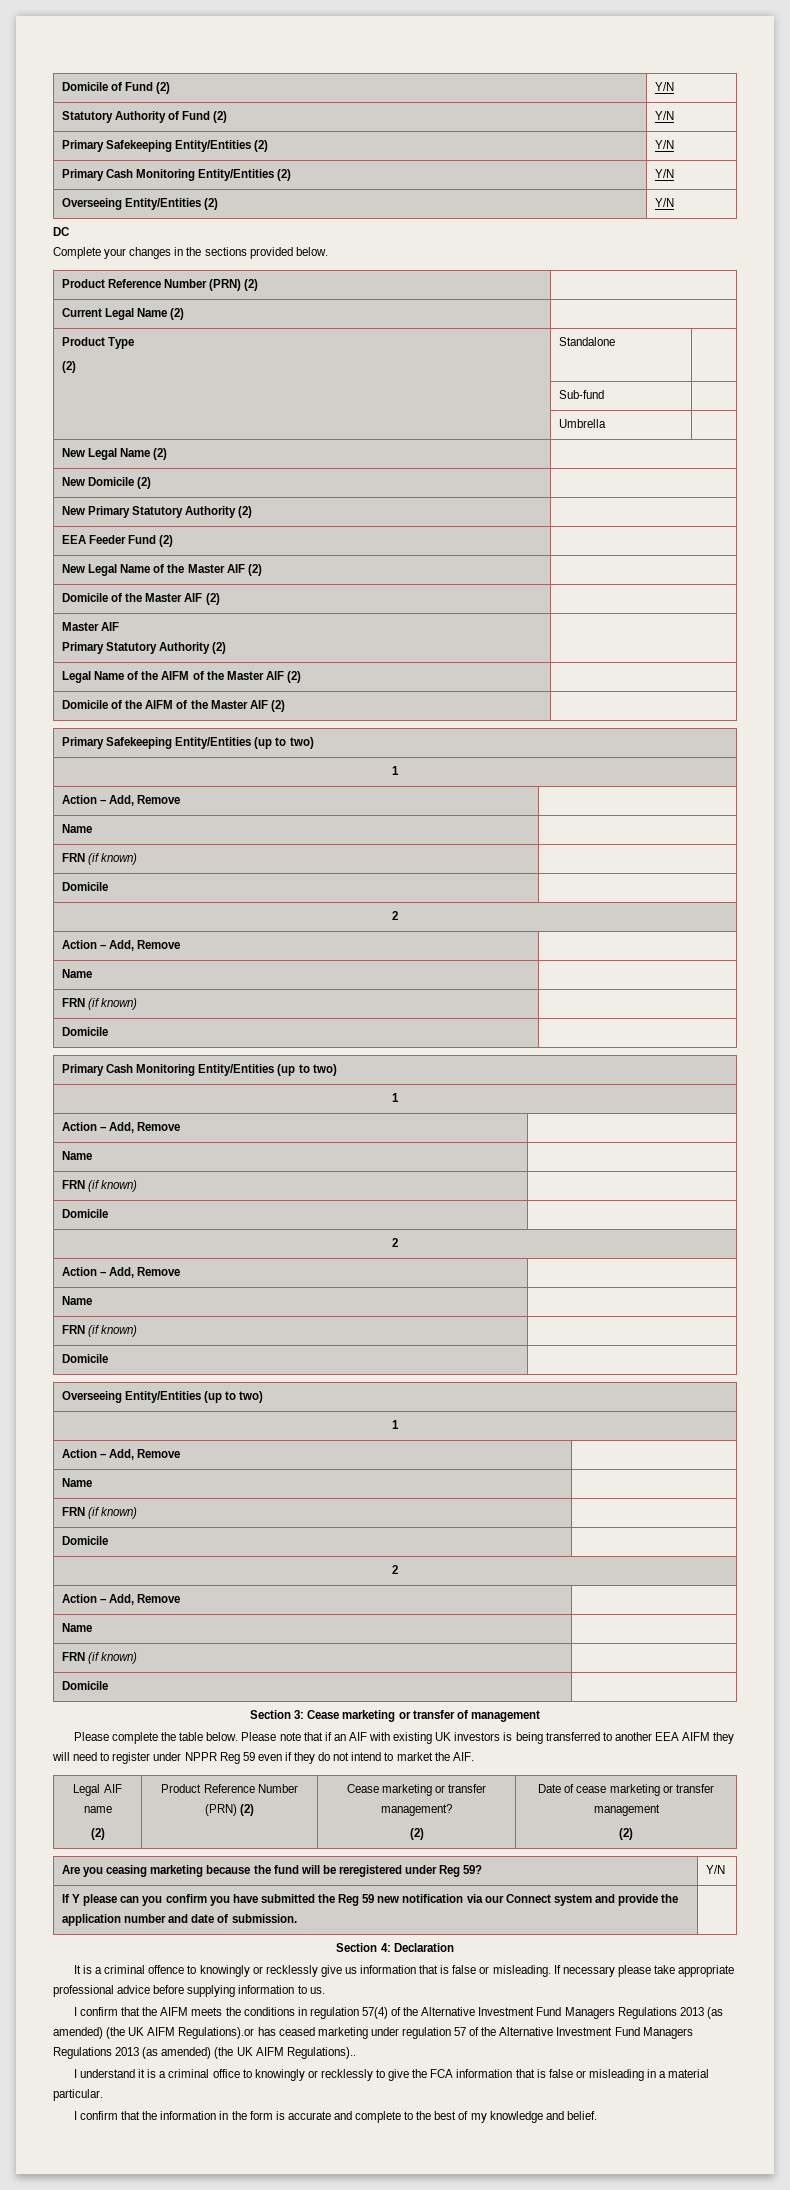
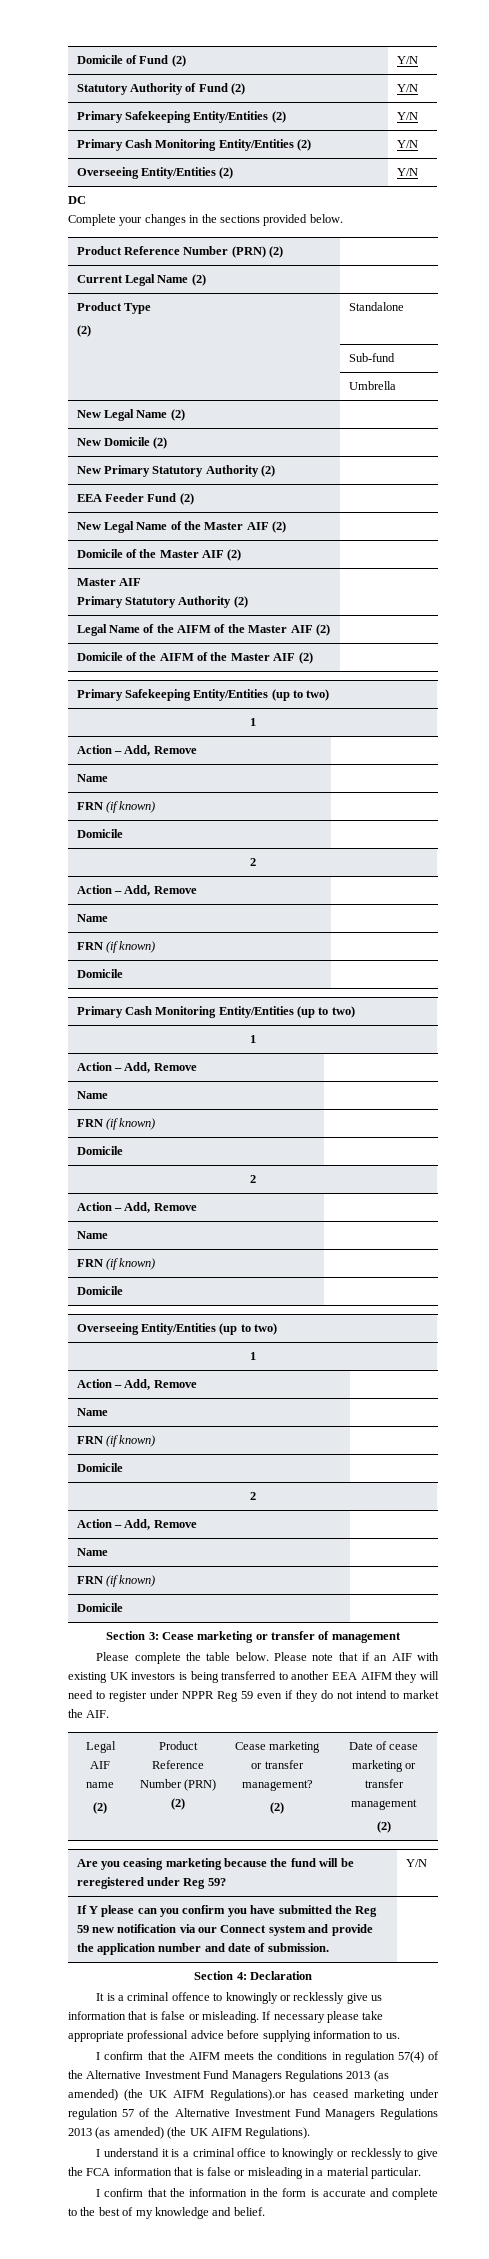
- I confirm that the AIFM meets the conditions in regulation 57(4) of the Alternative Investment Fund Managers Regulations 2013 (as amended) (the UK AIFM Regulations).or has ceased marketing under regulation 57 of the Alternative Investment Fund Managers Regulations 2013 (as amended) (the UK AIFM Regulations)..
+ I confirm that the AIFM meets the conditions in regulation 57(4) of the Alternative Investment Fund Managers Regulations 2013 (as amended) (the UK AIFM Regulations).or has ceased marketing under regulation 57 of the Alternative Investment Fund Managers Regulations 2013 (as amended) (the UK AIFM Regulations).

